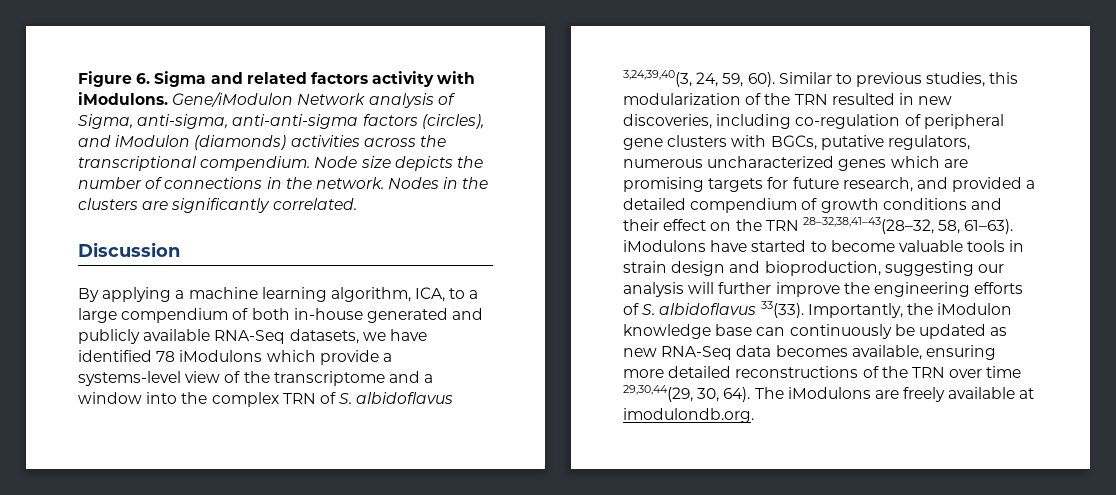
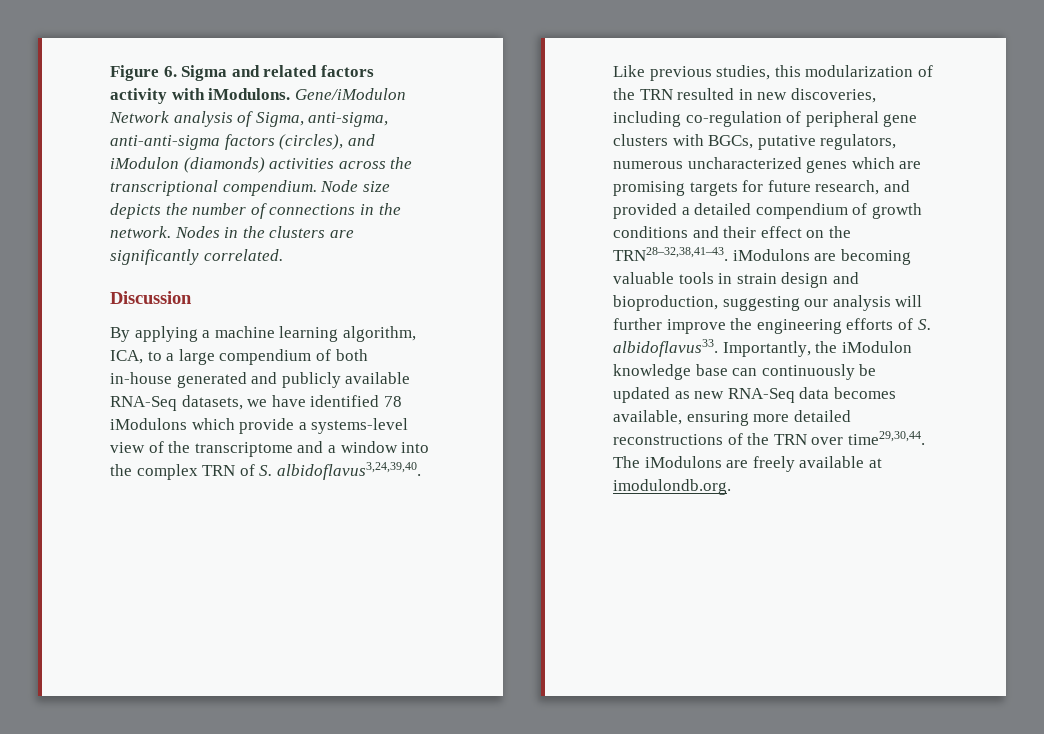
- By applying a machine learning algorithm, ICA, to a large compendium of both in-house generated and publicly available RNA-Seq datasets, we have identified 78 iModulons which provide a systems-level view of the transcriptome and a window into the complex TRN of S. albidoflavus 3,24,39,40(3, 24, 59, 60). Similar to previous studies, this modularization of the TRN resulted in new discoveries, including co-regulation of peripheral gene clusters with BGCs, putative regulators, numerous uncharacterized genes which are promising targets for future research, and provided a detailed compendium of growth conditions and their effect on the TRN 28–32,38,41–43(28–32, 58, 61–63). iModulons have started to become valuable tools in strain design and bioproduction, suggesting our analysis will further improve the engineering efforts of S. albidoflavus 33(33).
+ By applying a machine learning algorithm, ICA, to a large compendium of both in-house generated and publicly available RNA-Seq datasets, we have identified 78 iModulons which provide a systems-level view of the transcriptome and a window into the complex TRN of S. albidoflavus3,24,39,40. Like previous studies, this modularization of the TRN resulted in new discoveries, including co-regulation of peripheral gene clusters with BGCs, putative regulators, numerous uncharacterized genes which are promising targets for future research, and provided a detailed compendium of growth conditions and their effect on the TRN28–32,38,41–43. iModulons are becoming valuable tools in strain design and bioproduction, suggesting our analysis will further improve the engineering efforts of S. albidoflavus33.
- Importantly, the iModulon knowledge base can continuously be updated as new RNA-Seq data becomes available, ensuring more detailed reconstructions of the TRN over time 29,30,44(29, 30, 64).
+ Importantly, the iModulon knowledge base can continuously be updated as new RNA-Seq data becomes available, ensuring more detailed reconstructions of the TRN over time29,30,44.

